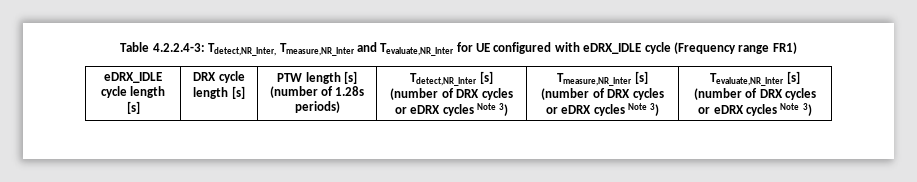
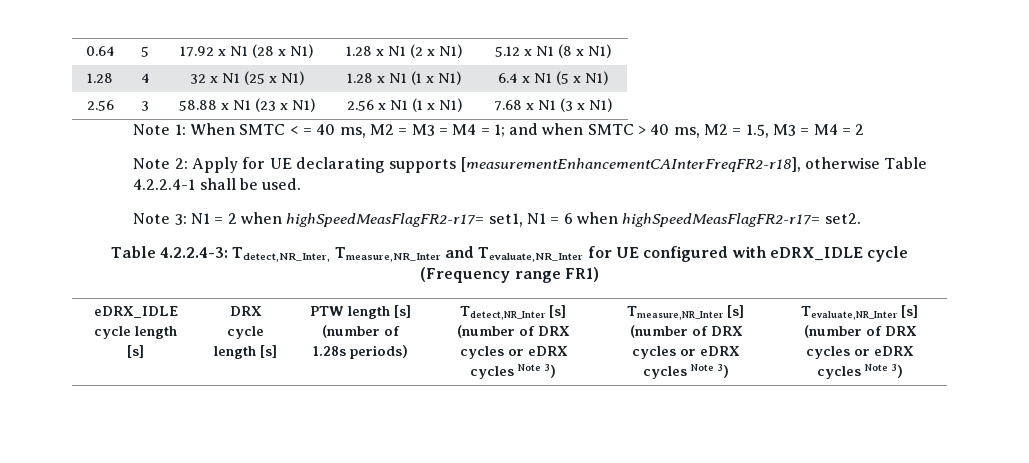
+ 0.64 | 5 | 17.92 x N1 (28 x N1) | 1.28 x N1 (2 x N1) | 5.12 x N1 (8 x N1)
+ 1.28 | 4 | 32 x N1 (25 x N1) | 1.28 x N1 (1 x N1) | 6.4 x N1 (5 x N1)
+ 2.56 | 3 | 58.88 x N1 (23 x N1) | 2.56 x N1 (1 x N1) | 7.68 x N1 (3 x N1)
+ Note 1: When SMTC < = 40 ms, M2 = M3 = M4 = 1; and when SMTC > 40 ms, M2 = 1.5, M3 = M4 = 2
+ Note 2: Apply for UE declarating supports [measurementEnhancementCAInterFreqFR2-r18], otherwise Table 4.2.2.4-1 shall be used.
+ Note 3: N1 = 2 when highSpeedMeasFlagFR2-r17= set1, N1 = 6 when highSpeedMeasFlagFR2-r17= set2.

